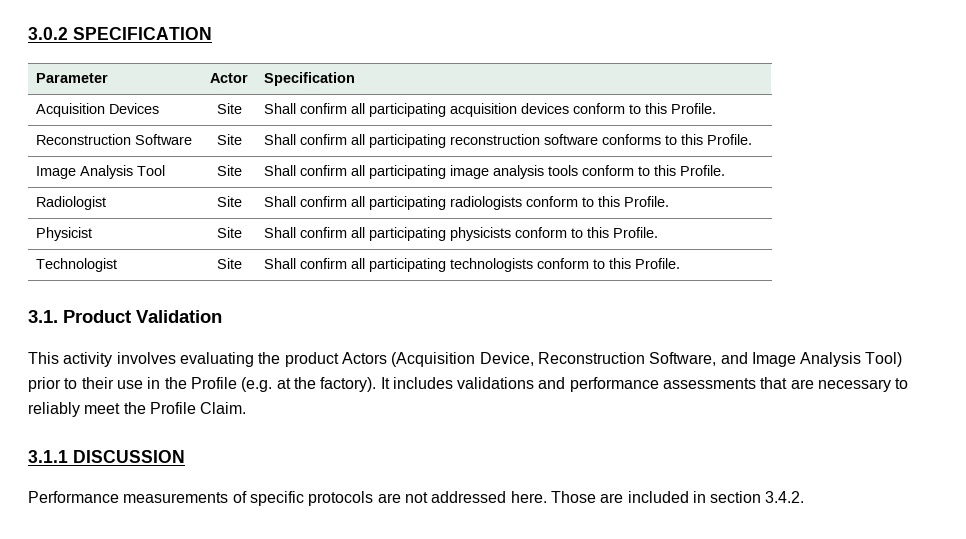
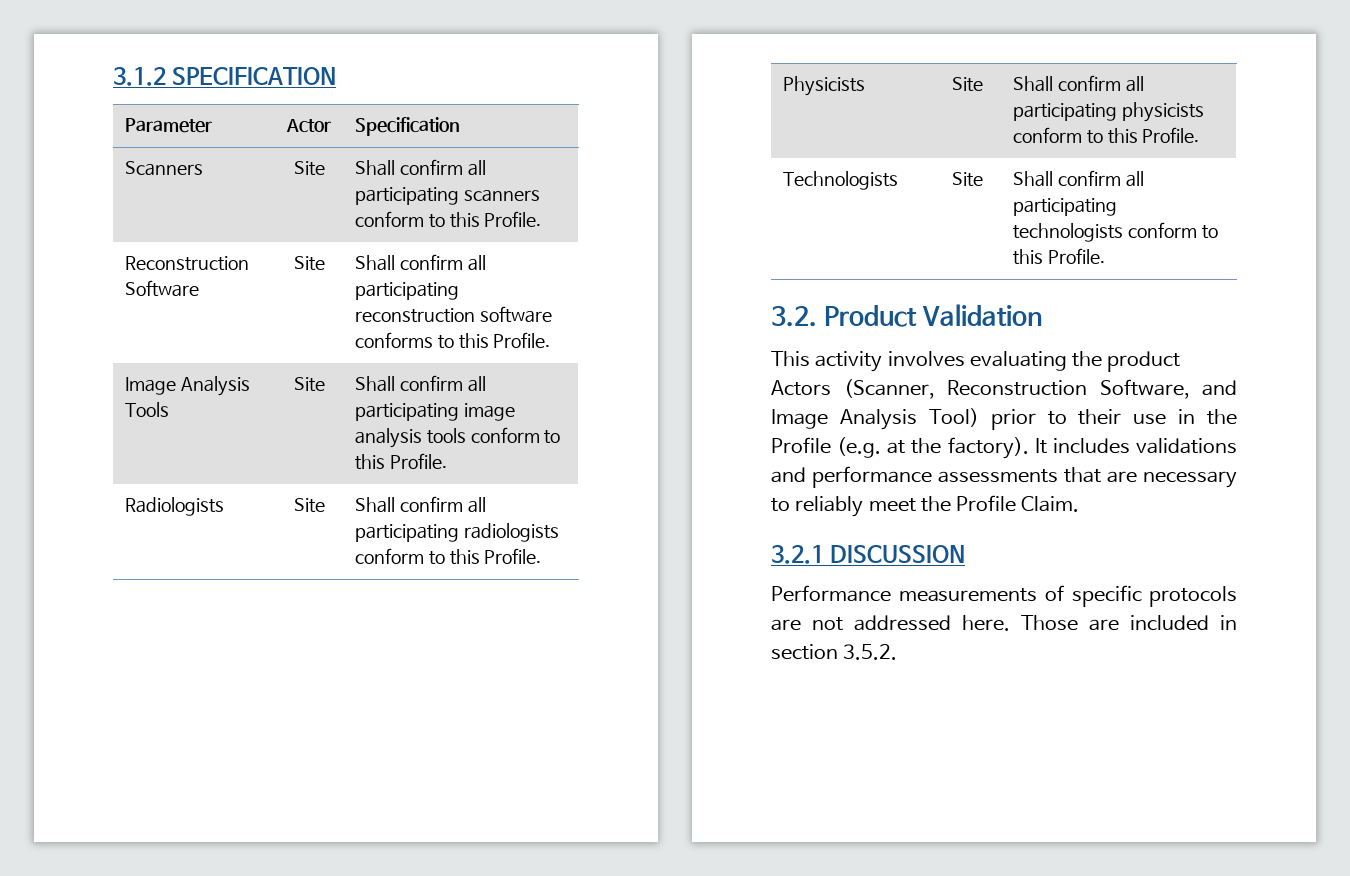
- 3.0.2 SPECIFICATION
+ 3.1.2 SPECIFICATION
- Acquisition Devices | Site | Shall confirm all participating acquisition devices conform to this Profile.
+ Scanners | Site | Shall confirm all participating scanners conform to this Profile.
- Image Analysis Tool | Site | Shall confirm all participating image analysis tools conform to this Profile.
+ Image Analysis Tools | Site | Shall confirm all participating image analysis tools conform to this Profile.
- Radiologist | Site | Shall confirm all participating radiologists conform to this Profile.
+ Radiologists | Site | Shall confirm all participating radiologists conform to this Profile.
- Physicist | Site | Shall confirm all participating physicists conform to this Profile.
+ Physicists | Site | Shall confirm all participating physicists conform to this Profile.
- Technologist | Site | Shall confirm all participating technologists conform to this Profile.
+ Technologists | Site | Shall confirm all participating technologists conform to this Profile.
- 3.1. Product Validation
+ 3.2. Product Validation
- This activity involves evaluating the product Actors (Acquisition Device, Reconstruction Software, and Image Analysis Tool) prior to their use in the Profile (e.g. at the factory).
+ This activity involves evaluating the product Actors (Scanner, Reconstruction Software, and Image Analysis Tool) prior to their use in the Profile (e.g. at the factory).
- 3.1.1 DISCUSSION
+ 3.2.1 DISCUSSION
- Those are included in section 3.4.2.
+ Those are included in section 3.5.2.

